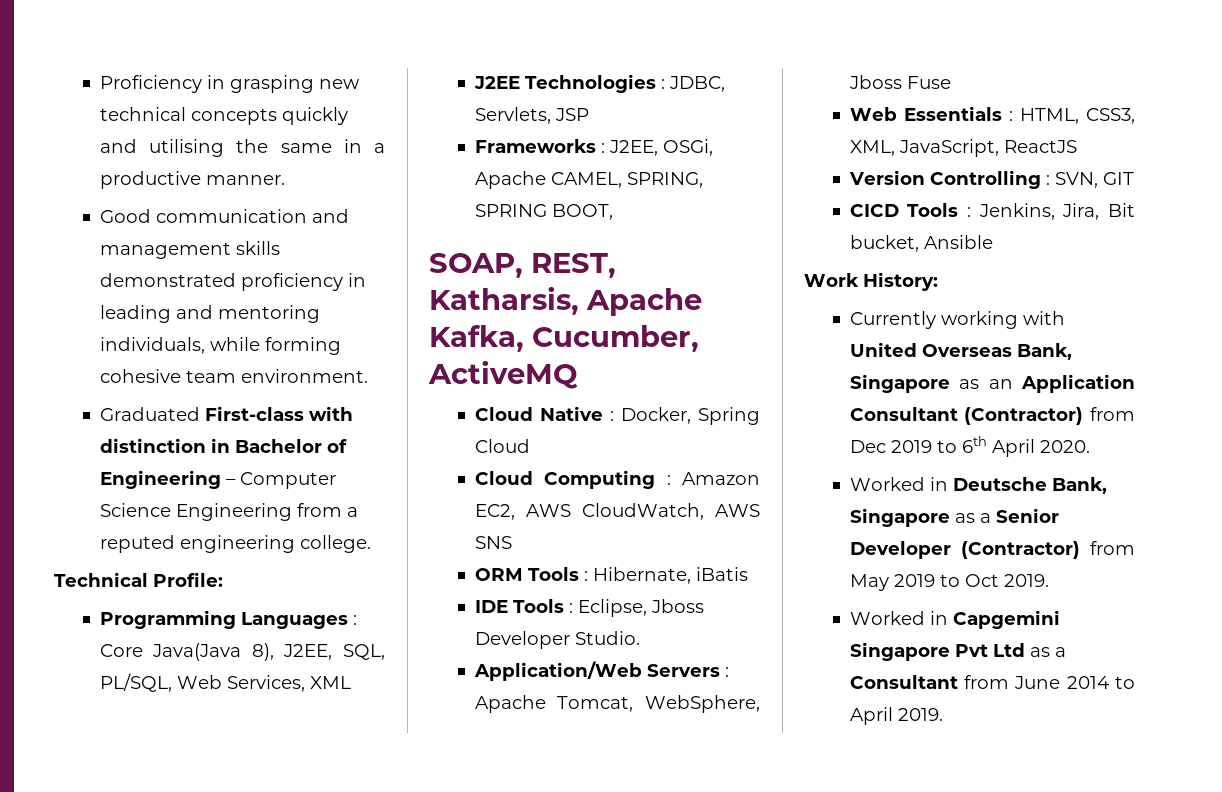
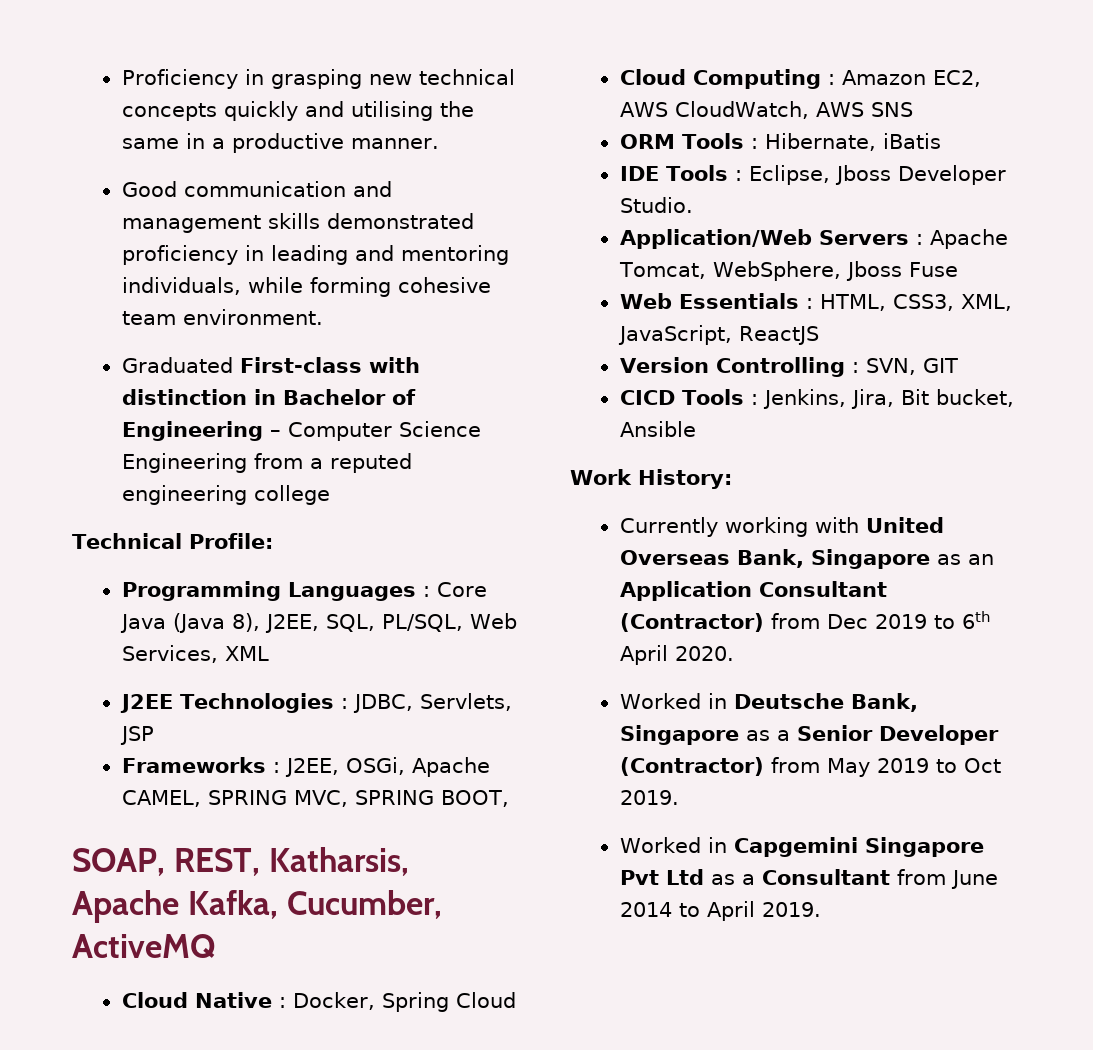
- Graduated First-class with distinction in Bachelor of Engineering – Computer Science Engineering from a reputed engineering college.
+ Graduated First-class with distinction in Bachelor of Engineering – Computer Science Engineering from a reputed engineering college
- Programming Languages : Core Java(Java 8), J2EE, SQL, PL/SQL, Web Services, XML
+ Programming Languages : Core Java (Java 8), J2EE, SQL, PL/SQL, Web Services, XML
- Frameworks : J2EE, OSGi, Apache CAMEL, SPRING, SPRING BOOT,
+ Frameworks : J2EE, OSGi, Apache CAMEL, SPRING MVC, SPRING BOOT,

